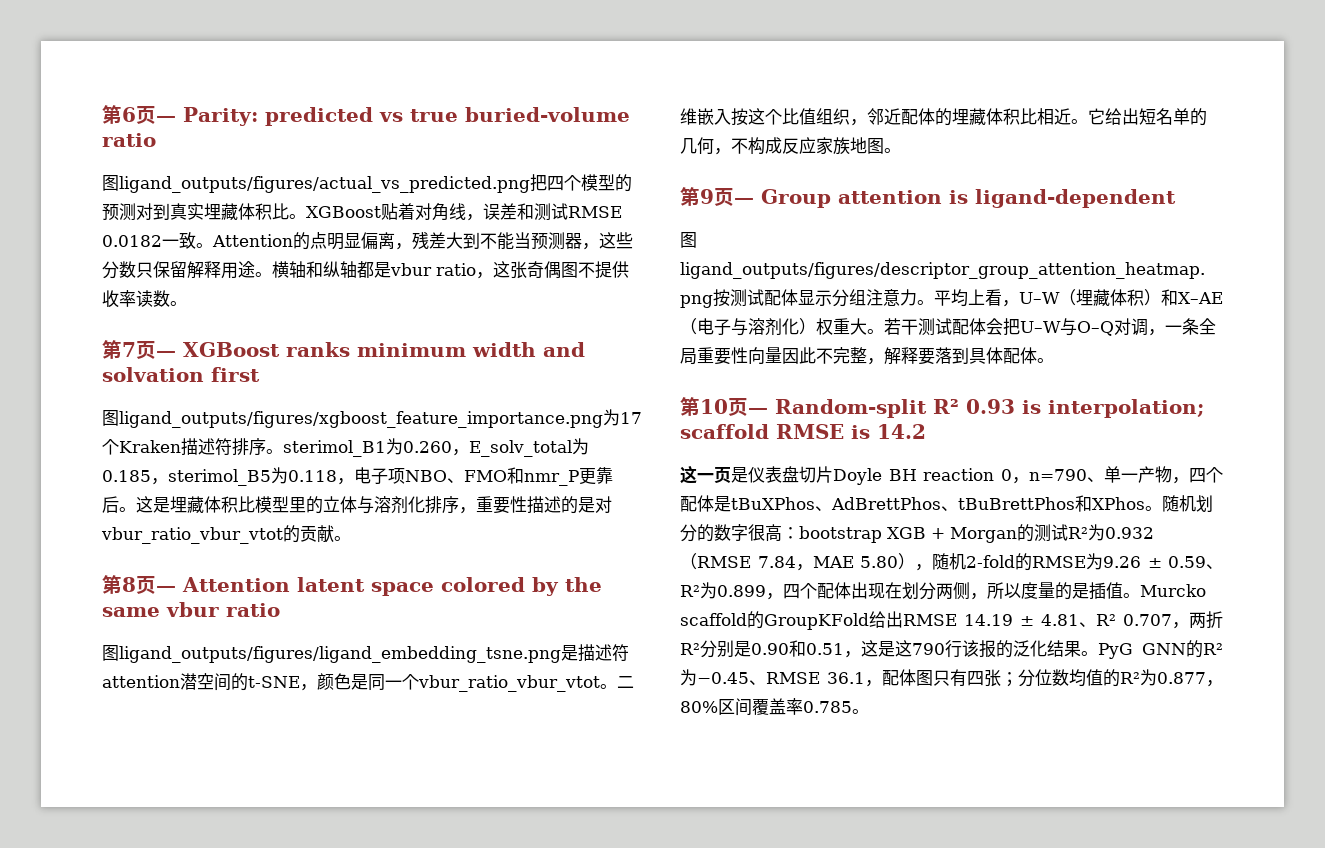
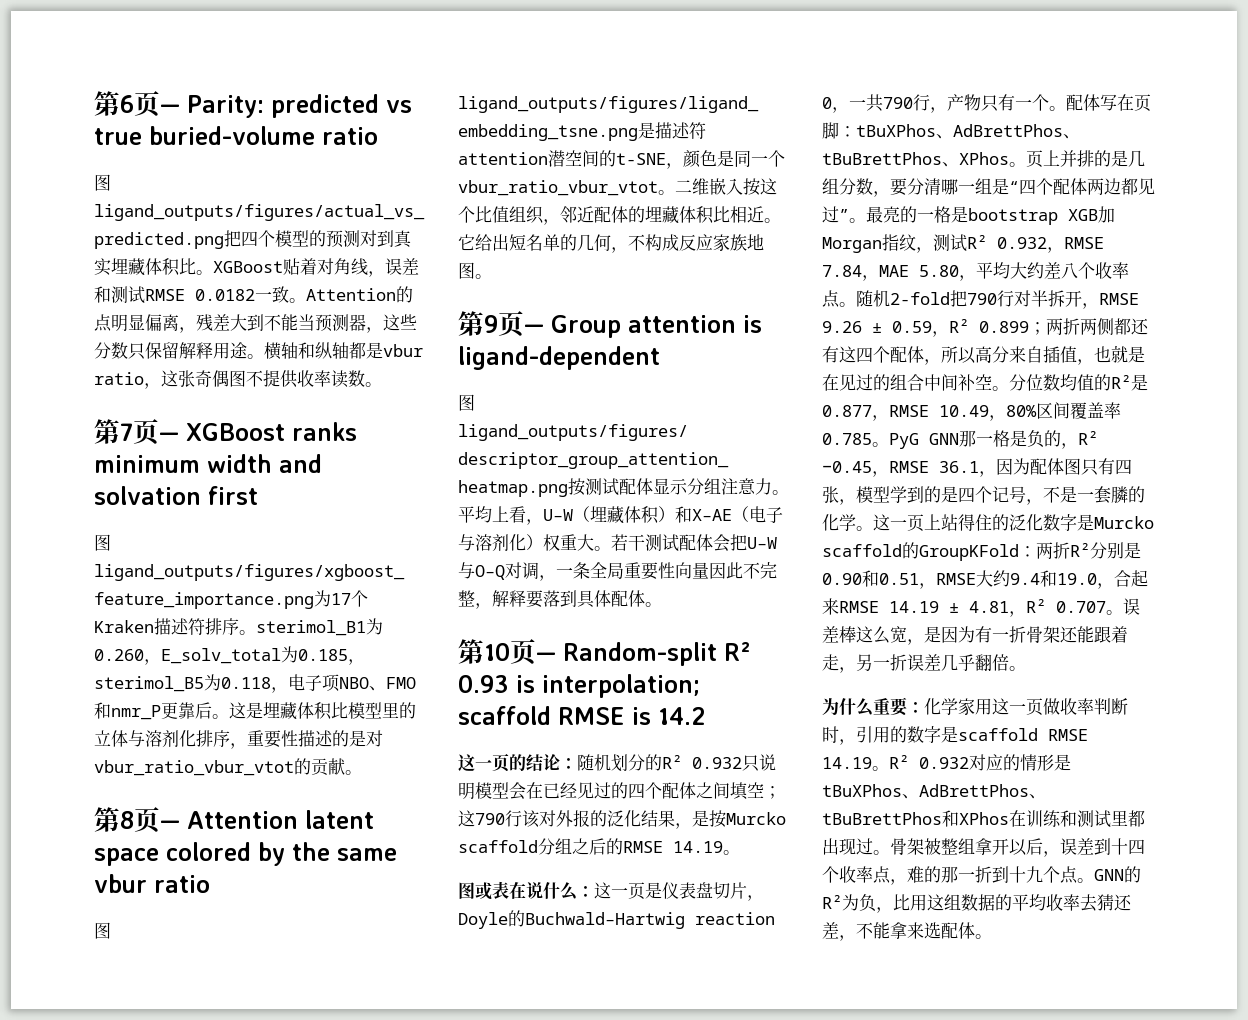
- 这一页是仪表盘切片Doyle BH reaction 0，n=790、单一产物，四个配体是tBuXPhos、AdBrettPhos、tBuBrettPhos和XPhos。随机划分的数字很高：bootstrap XGB + Morgan的测试R²为0.932（RMSE 7.84，MAE 5.80），随机2-fold的RMSE为9.26 ± 0.59、R²为0.899，四个配体出现在划分两侧，所以度量的是插值。Murcko scaffold的GroupKFold给出RMSE 14.19 ± 4.81、R² 0.707，两折R²分别是0.90和0.51，这是这790行该报的泛化结果。PyG GNN的R²为−0.45、RMSE 36.1，配体图只有四张；分位数均值的R²为0.877，80%区间覆盖率0.785。
+ 这一页的结论：随机划分的R² 0.932只说明模型会在已经见过的四个配体之间填空；这790行该对外报的泛化结果，是按Murcko scaffold分组之后的RMSE 14.19。
+ 图或表在说什么：这一页是仪表盘切片，Doyle的Buchwald–Hartwig reaction 0，一共790行，产物只有一个。配体写在页脚：tBuXPhos、AdBrettPhos、tBuBrettPhos、XPhos。页上并排的是几组分数，要分清哪一组是“四个配体两边都见过”。最亮的一格是bootstrap XGB加Morgan指纹，测试R² 0.932，RMSE 7.84，MAE 5.80，平均大约差八个收率点。随机2-fold把790行对半拆开，RMSE 9.26 ± 0.59，R² 0.899；两折两侧都还有这四个配体，所以高分来自插值，也就是在见过的组合中间补空。分位数均值的R²是0.877，RMSE 10.49，80%区间覆盖率0.785。PyG GNN那一格是负的，R² −0.45，RMSE 36.1，因为配体图只有四张，模型学到的是四个记号，不是一套膦的化学。这一页上站得住的泛化数字是Murcko scaffold的GroupKFold：两折R²分别是0.90和0.51，RMSE大约9.4和19.0，合起来RMSE 14.19 ± 4.81，R² 0.707。误差棒这么宽，是因为有一折骨架还能跟着走，另一折误差几乎翻倍。
+ 为什么重要：化学家用这一页做收率判断时，引用的数字是scaffold RMSE 14.19。R² 0.932对应的情形是tBuXPhos、AdBrettPhos、tBuBrettPhos和XPhos在训练和测试里都出现过。骨架被整组拿开以后，误差到十四个收率点，难的那一折到十九个点。GNN的R²为负，比用这组数据的平均收率去猜还差，不能拿来选配体。

